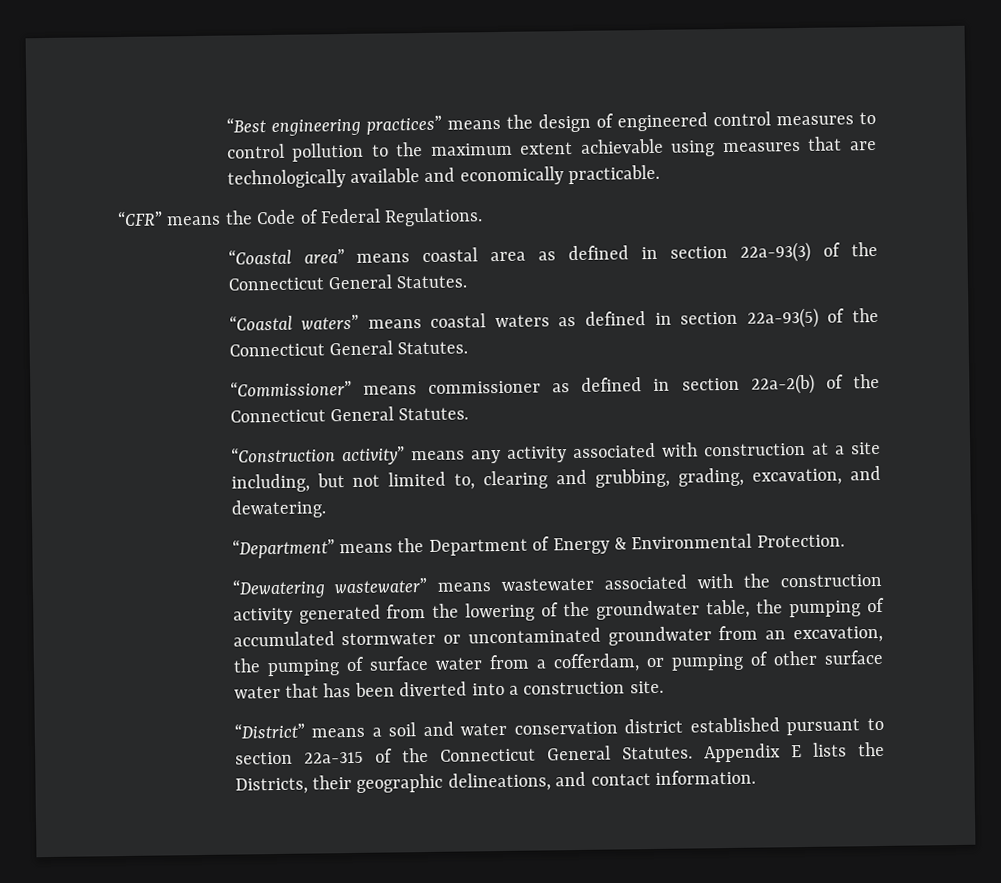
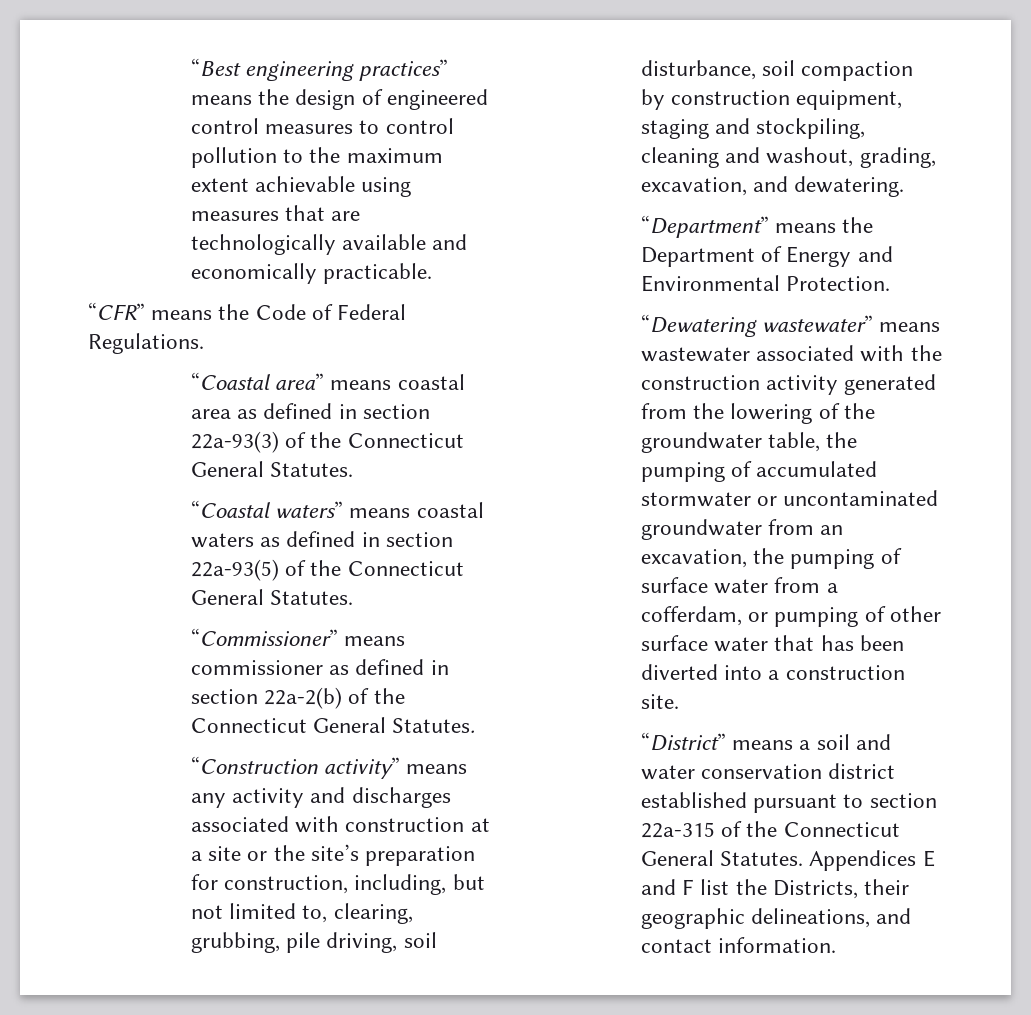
- “Construction activity” means any activity associated with construction at a site including, but not limited to, clearing and grubbing, grading, excavation, and dewatering.
+ “Construction activity” means any activity and discharges associated with construction at a site or the site’s preparation for construction, including, but not limited to, clearing, grubbing, pile driving, soil disturbance, soil compaction by construction equipment, staging and stockpiling, cleaning and washout, grading, excavation, and dewatering.
- “Department” means the Department of Energy & Environmental Protection.
+ “Department” means the Department of Energy and Environmental Protection.
- Appendix E lists the Districts, their geographic delineations, and contact information.
+ Appendices E and F list the Districts, their geographic delineations, and contact information.

